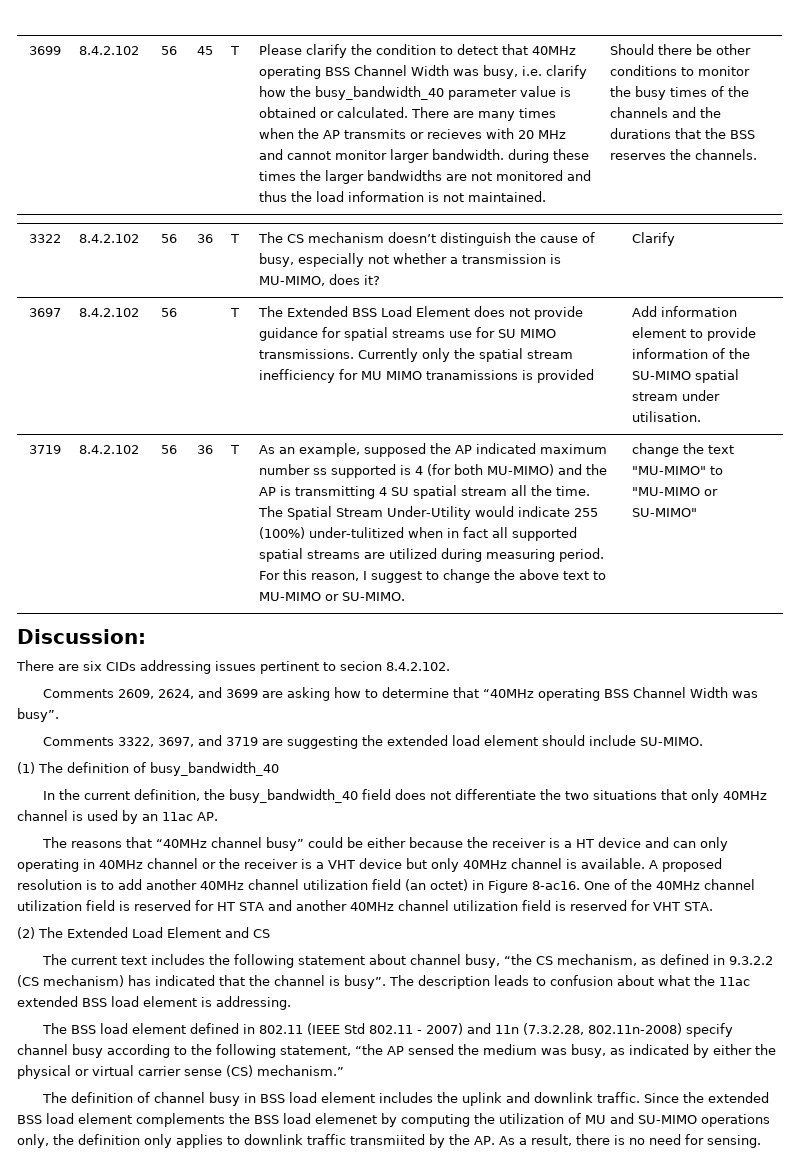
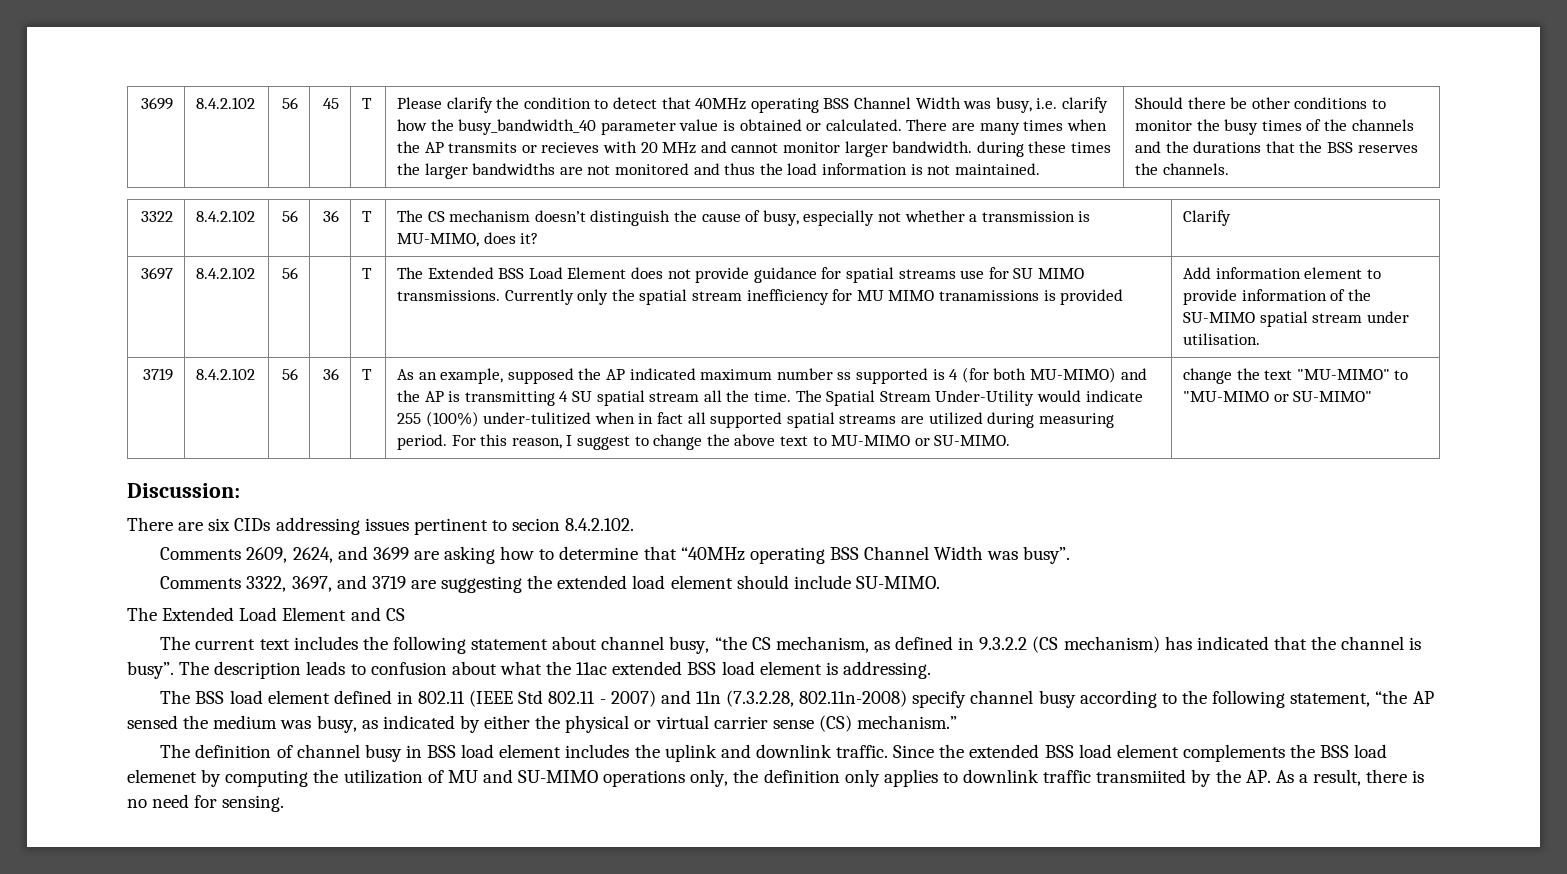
- (1) The definition of busy_bandwidth_40
- In the current definition, the busy_bandwidth_40 field does not differentiate the two situations that only 40MHz channel is used by an 11ac AP.
- The reasons that “40MHz channel busy” could be either because the receiver is a HT device and can only operating in 40MHz channel or the receiver is a VHT device but only 40MHz channel is available. A proposed resolution is to add another 40MHz channel utilization field (an octet) in Figure 8-ac16. One of the 40MHz channel utilization field is reserved for HT STA and another 40MHz channel utilization field is reserved for VHT STA.
- (2) The Extended Load Element and CS
+ The Extended Load Element and CS

